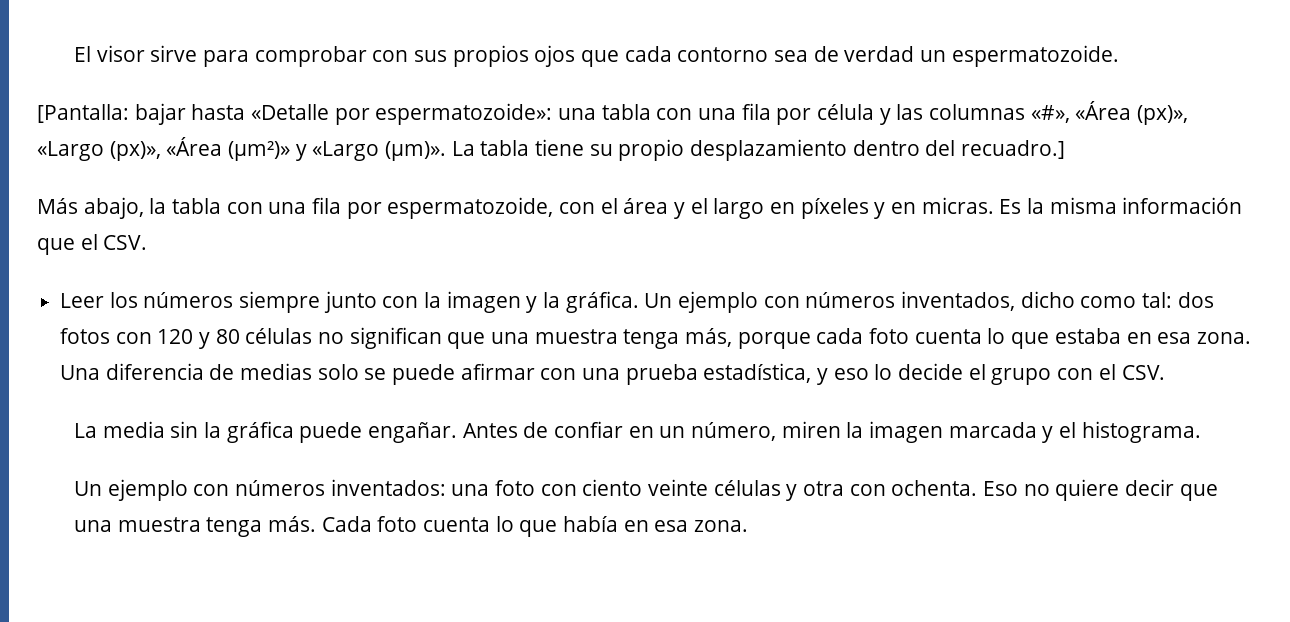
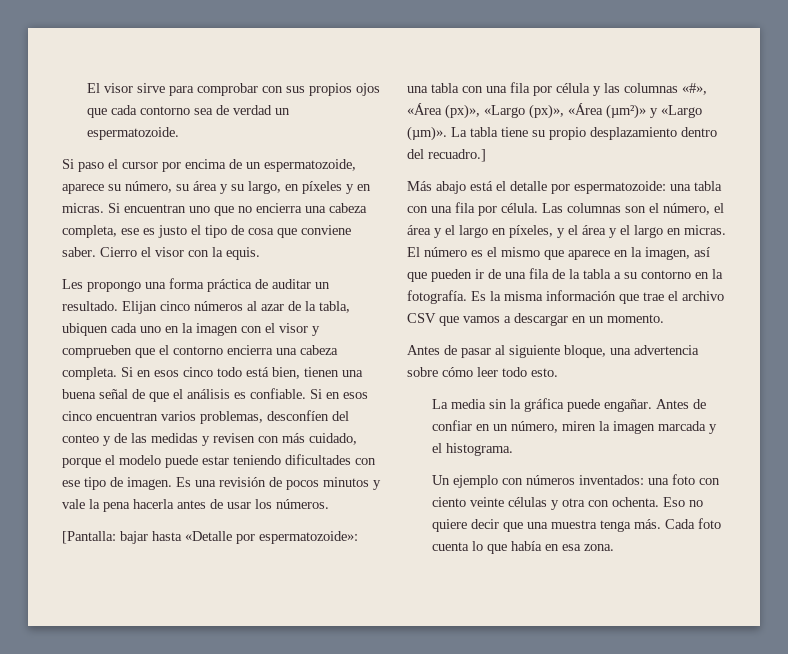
+ Si paso el cursor por encima de un espermatozoide, aparece su número, su área y su largo, en píxeles y en micras. Si encuentran uno que no encierra una cabeza completa, ese es justo el tipo de cosa que conviene saber. Cierro el visor con la equis.
+ Les propongo una forma práctica de auditar un resultado. Elijan cinco números al azar de la tabla, ubiquen cada uno en la imagen con el visor y comprueben que el contorno encierra una cabeza completa. Si en esos cinco todo está bien, tienen una buena señal de que el análisis es confiable. Si en esos cinco encuentran varios problemas, desconfíen del conteo y de las medidas y revisen con más cuidado, porque el modelo puede estar teniendo dificultades con ese tipo de imagen. Es una revisión de pocos minutos y vale la pena hacerla antes de usar los números.
- Más abajo, la tabla con una fila por espermatozoide, con el área y el largo en píxeles y en micras.
+ Más abajo está el detalle por espermatozoide: una tabla con una fila por célula. Las columnas son el número, el área y el largo en píxeles, y el área y el largo en micras. El número es el mismo que aparece en la imagen, así que pueden ir de una fila de la tabla a su contorno en la fotografía.
- Es la misma información que el CSV.
- Leer los números siempre junto con la imagen y la gráfica. Un ejemplo con números inventados, dicho como tal: dos fotos con 120 y 80 células no significan que una muestra tenga más, porque cada foto cuenta lo que estaba en esa zona. Una diferencia de medias solo se puede afirmar con una prueba estadística, y eso lo decide el grupo con el CSV.
+ Es la misma información que trae el archivo CSV que vamos a descargar en un momento.
+ Antes de pasar al siguiente bloque, una advertencia sobre cómo leer todo esto.

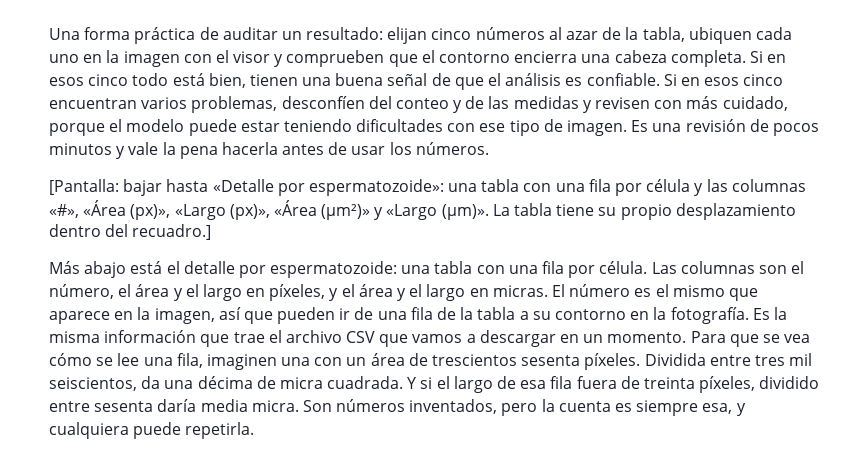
- El visor sirve para comprobar con sus propios ojos que cada contorno sea de verdad un espermatozoide.
- Si paso el cursor por encima de un espermatozoide, aparece su número, su área y su largo, en píxeles y en micras. Si encuentran uno que no encierra una cabeza completa, ese es justo el tipo de cosa que conviene saber. Cierro el visor con la equis.
- Les propongo una forma práctica de auditar un resultado. Elijan cinco números al azar de la tabla, ubiquen cada uno en la imagen con el visor y comprueben que el contorno encierra una cabeza completa.
+ Una forma práctica de auditar un resultado: elijan cinco números al azar de la tabla, ubiquen cada uno en la imagen con el visor y comprueben que el contorno encierra una cabeza completa.
- Es la misma información que trae el archivo CSV que vamos a descargar en un momento.
- Antes de pasar al siguiente bloque, una advertencia sobre cómo leer todo esto.
- La media sin la gráfica puede engañar. Antes de confiar en un número, miren la imagen marcada y el histograma.
- Un ejemplo con números inventados: una foto con ciento veinte células y otra con ochenta. Eso no quiere decir que una muestra tenga más. Cada foto cuenta lo que había en esa zona.
+ Es la misma información que trae el archivo CSV que vamos a descargar en un momento. Para que se vea cómo se lee una fila, imaginen una con un área de trescientos sesenta píxeles. Dividida entre tres mil seiscientos, da una décima de micra cuadrada. Y si el largo de esa fila fuera de treinta píxeles, dividido entre sesenta daría media micra. Son números inventados, pero la cuenta es siempre esa, y cualquiera puede repetirla.

